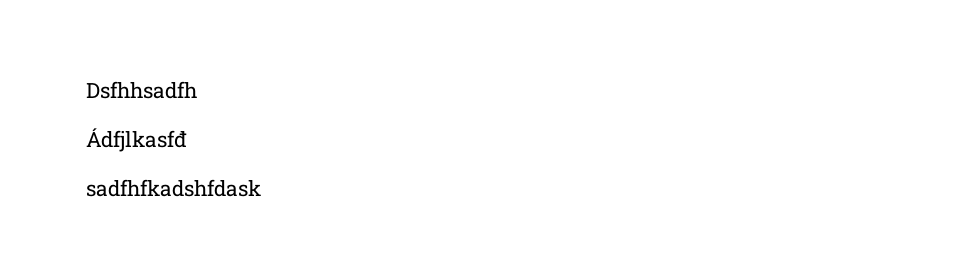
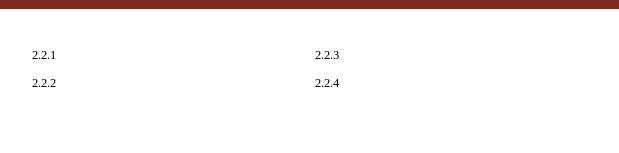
- Dsfhhsadfh
- Ádfjlkasfđ
- sadfhfkadshfdask
+ 2.2.1
+ 2.2.2
+ 2.2.3
+ 2.2.4

